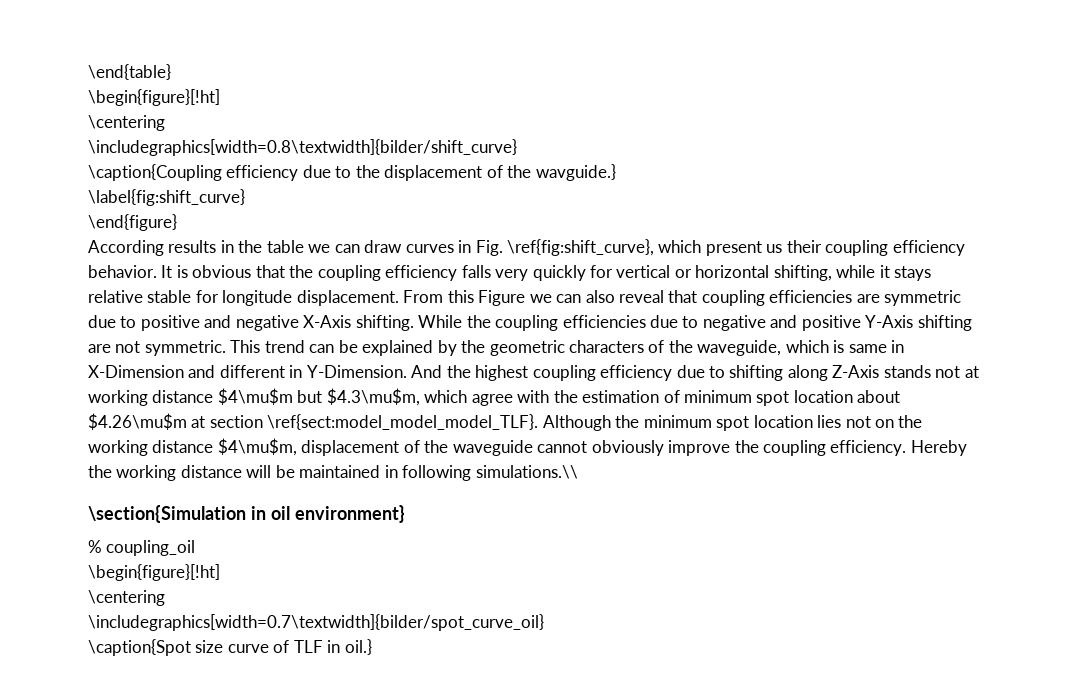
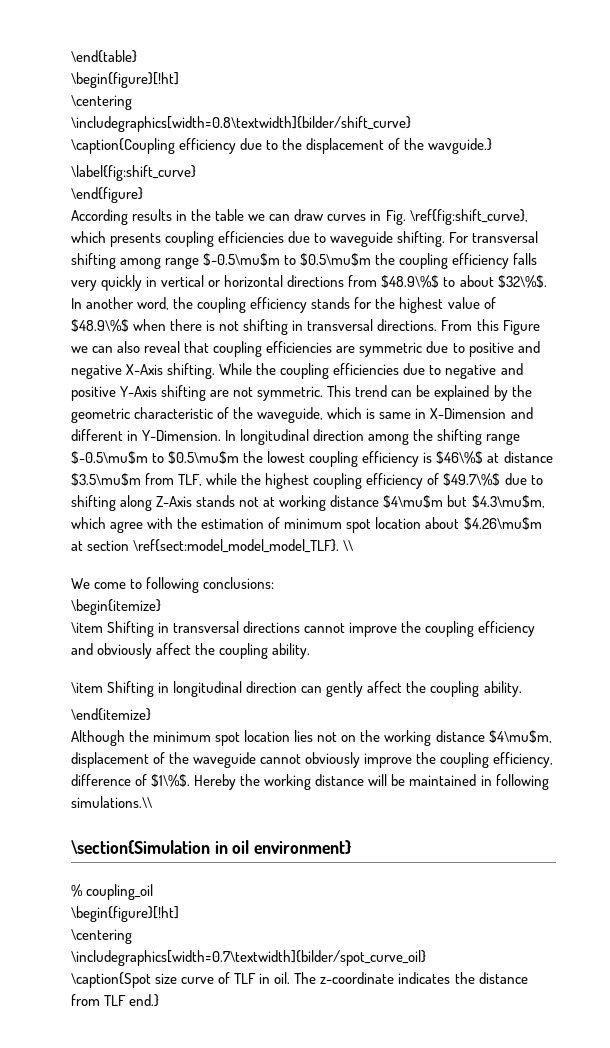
- According results in the table we can draw curves in Fig. \ref{fig:shift_curve}, which present us their coupling efficiency behavior. It is obvious that the coupling efficiency falls very quickly for vertical or horizontal shifting, while it stays relative stable for longitude displacement.
+ According results in the table we can draw curves in Fig. \ref{fig:shift_curve}, which presents coupling efficiencies due to waveguide shifting. For transversal shifting among range $-0.5\mu$m to $0.5\mu$m the coupling efficiency falls very quickly in vertical or horizontal directions from $48.9\%$ to about $32\%$. In another word, the coupling efficiency stands for the highest value of $48.9\%$ when there is not shifting in transversal directions.
- This trend can be explained by the geometric characters of the waveguide, which is same in X-Dimension and different in Y-Dimension.
+ This trend can be explained by the geometric characteristic of the waveguide, which is same in X-Dimension and different in Y-Dimension.
- And the highest coupling efficiency due to shifting along Z-Axis stands not at working distance $4\mu$m but $4.3\mu$m, which agree with the estimation of minimum spot location about $4.26\mu$m at section \ref{sect:model_model_model_TLF}. Although the minimum spot location lies not on the working distance $4\mu$m, displacement of the waveguide cannot obviously improve the coupling efficiency.
+ In longitudinal direction among the shifting range $-0.5\mu$m to $0.5\mu$m the lowest coupling efficiency is $46\%$ at distance $3.5\mu$m from TLF, while the highest coupling efficiency of $49.7\%$ due to shifting along Z-Axis stands not at working distance $4\mu$m but $4.3\mu$m, which agree with the estimation of minimum spot location about $4.26\mu$m at section \ref{sect:model_model_model_TLF}. \\
+ We come to following conclusions:
+ \begin{itemize}
+ \item Shifting in transversal directions cannot improve the coupling efficiency and obviously affect the coupling ability.
+ \item Shifting in longitudinal direction can gently affect the coupling ability.
+ \end{itemize}
+ Although the minimum spot location lies not on the working distance $4\mu$m, displacement of the waveguide cannot obviously improve the coupling efficiency, difference of $1\%$.
- \caption{Spot size curve of TLF in oil.}
+ \caption{Spot size curve of TLF in oil. The z-coordinate indicates the distance from TLF end.}

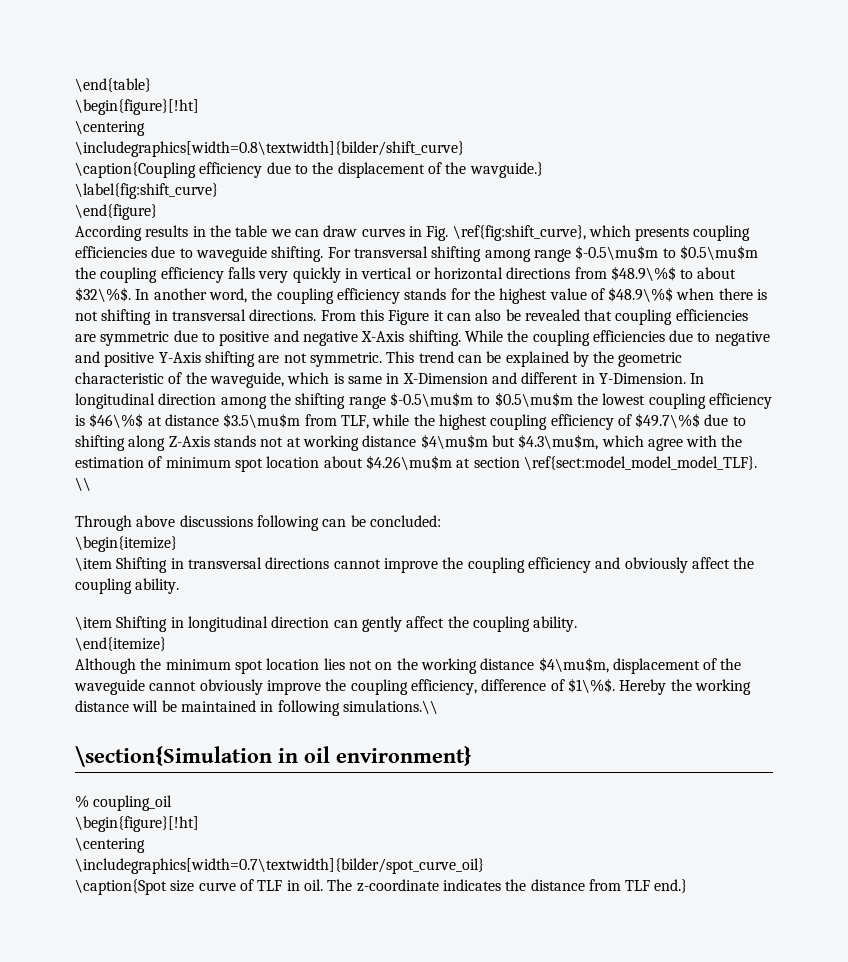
- From this Figure we can also reveal that coupling efficiencies are symmetric due to positive and negative X-Axis shifting.
+ From this Figure it can also be revealed that coupling efficiencies are symmetric due to positive and negative X-Axis shifting.
- We come to following conclusions:
+ Through above discussions following can be concluded:

